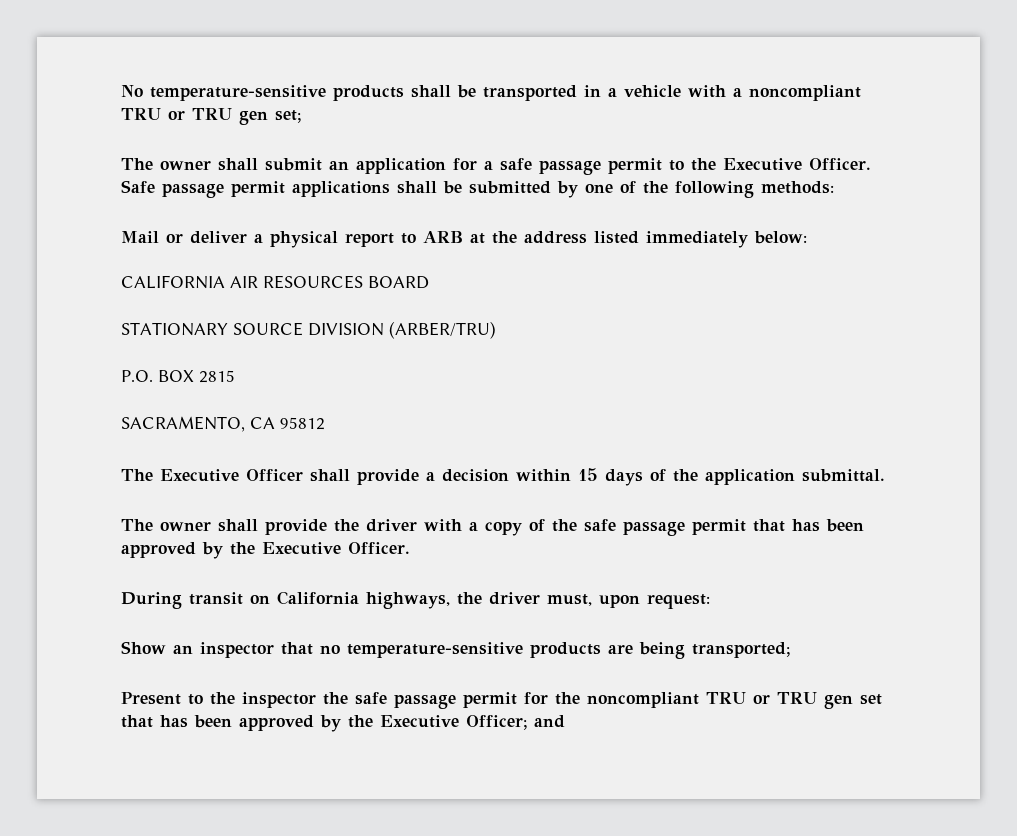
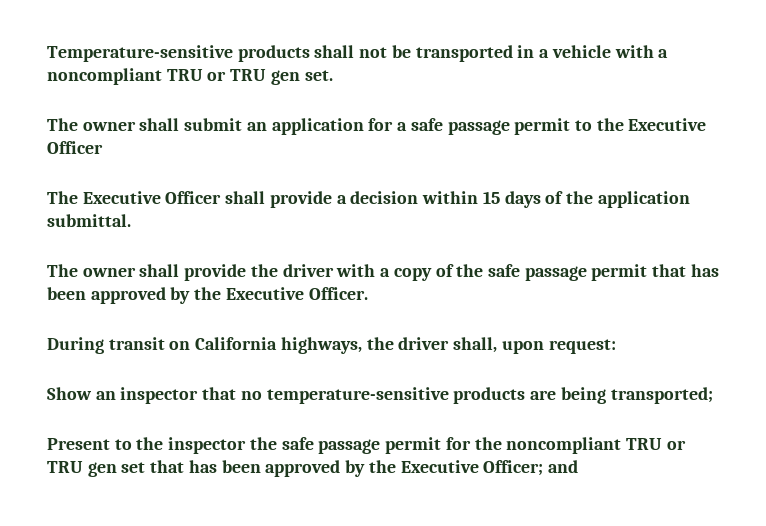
- No temperature-sensitive products shall be transported in a vehicle with a noncompliant TRU or TRU gen set;
+ Temperature-sensitive products shall not be transported in a vehicle with a noncompliant TRU or TRU gen set.
- The owner shall submit an application for a safe passage permit to the Executive Officer. Safe passage permit applications shall be submitted by one of the following methods:
- Mail or deliver a physical report to ARB at the address listed immediately below:
- CALIFORNIA AIR RESOURCES BOARD
- STATIONARY SOURCE DIVISION (ARBER/TRU)
- P.O. BOX 2815
- SACRAMENTO, CA 95812
+ The owner shall submit an application for a safe passage permit to the Executive Officer
- During transit on California highways, the driver must, upon request:
+ During transit on California highways, the driver shall, upon request:

